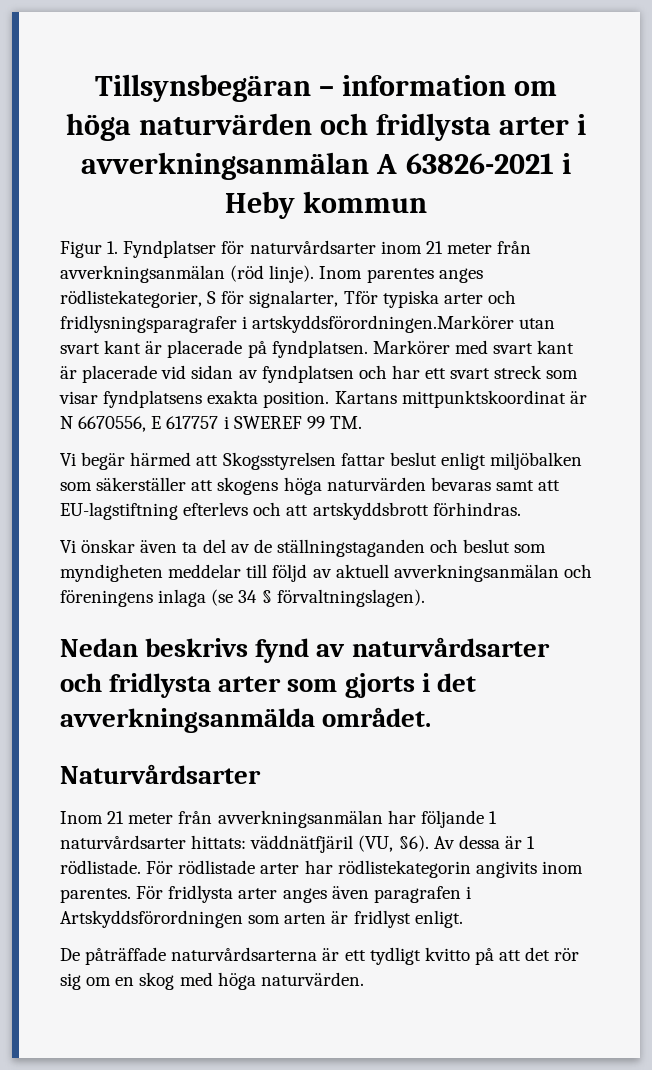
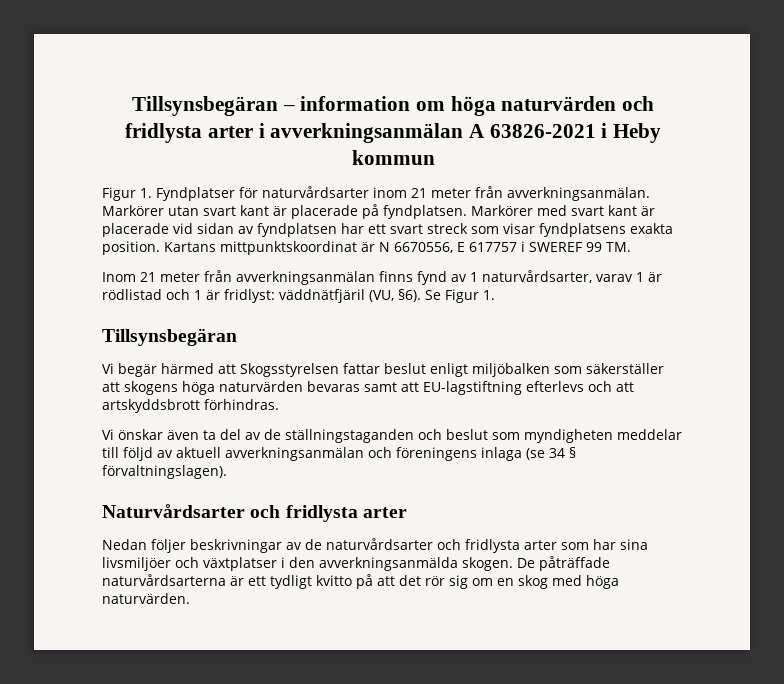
- Figur 1. Fyndplatser för naturvårdsarter inom 21 meter från avverkningsanmälan (röd linje). Inom parentes anges rödlistekategorier, S för signalarter, Tför typiska arter och fridlysningsparagrafer i artskyddsförordningen.Markörer utan svart kant är placerade på fyndplatsen.
+ Figur 1. Fyndplatser för naturvårdsarter inom 21 meter från avverkningsanmälan. Markörer utan svart kant är placerade på fyndplatsen.
- Markörer med svart kant är placerade vid sidan av fyndplatsen och har ett svart streck som visar fyndplatsens exakta position.
+ Markörer med svart kant är placerade vid sidan av fyndplatsen har ett svart streck som visar fyndplatsens exakta position.
+ Inom 21 meter från avverkningsanmälan finns fynd av 1 naturvårdsarter, varav 1 är rödlistad och 1 är fridlyst: väddnätfjäril (VU, §6). Se Figur 1.
+ Tillsynsbegäran
- Nedan beskrivs fynd av naturvårdsarter och fridlysta arter som gjorts i det avverkningsanmälda området.
- Naturvårdsarter
- Inom 21 meter från avverkningsanmälan har följande 1 naturvårdsarter hittats: väddnätfjäril (VU, §6). Av dessa är 1 rödlistade. För rödlistade arter har rödlistekategorin angivits inom parentes. För fridlysta arter anges även paragrafen i Artskyddsförordningen som arten är fridlyst enligt.
- De påträffade naturvårdsarterna är ett tydligt kvitto på att det rör sig om en skog med höga naturvärden.
+ Naturvårdsarter och fridlysta arter
+ Nedan följer beskrivningar av de naturvårdsarter och fridlysta arter som har sina livsmiljöer och växtplatser i den avverkningsanmälda skogen. De påträffade naturvårdsarterna är ett tydligt kvitto på att det rör sig om en skog med höga naturvärden.

